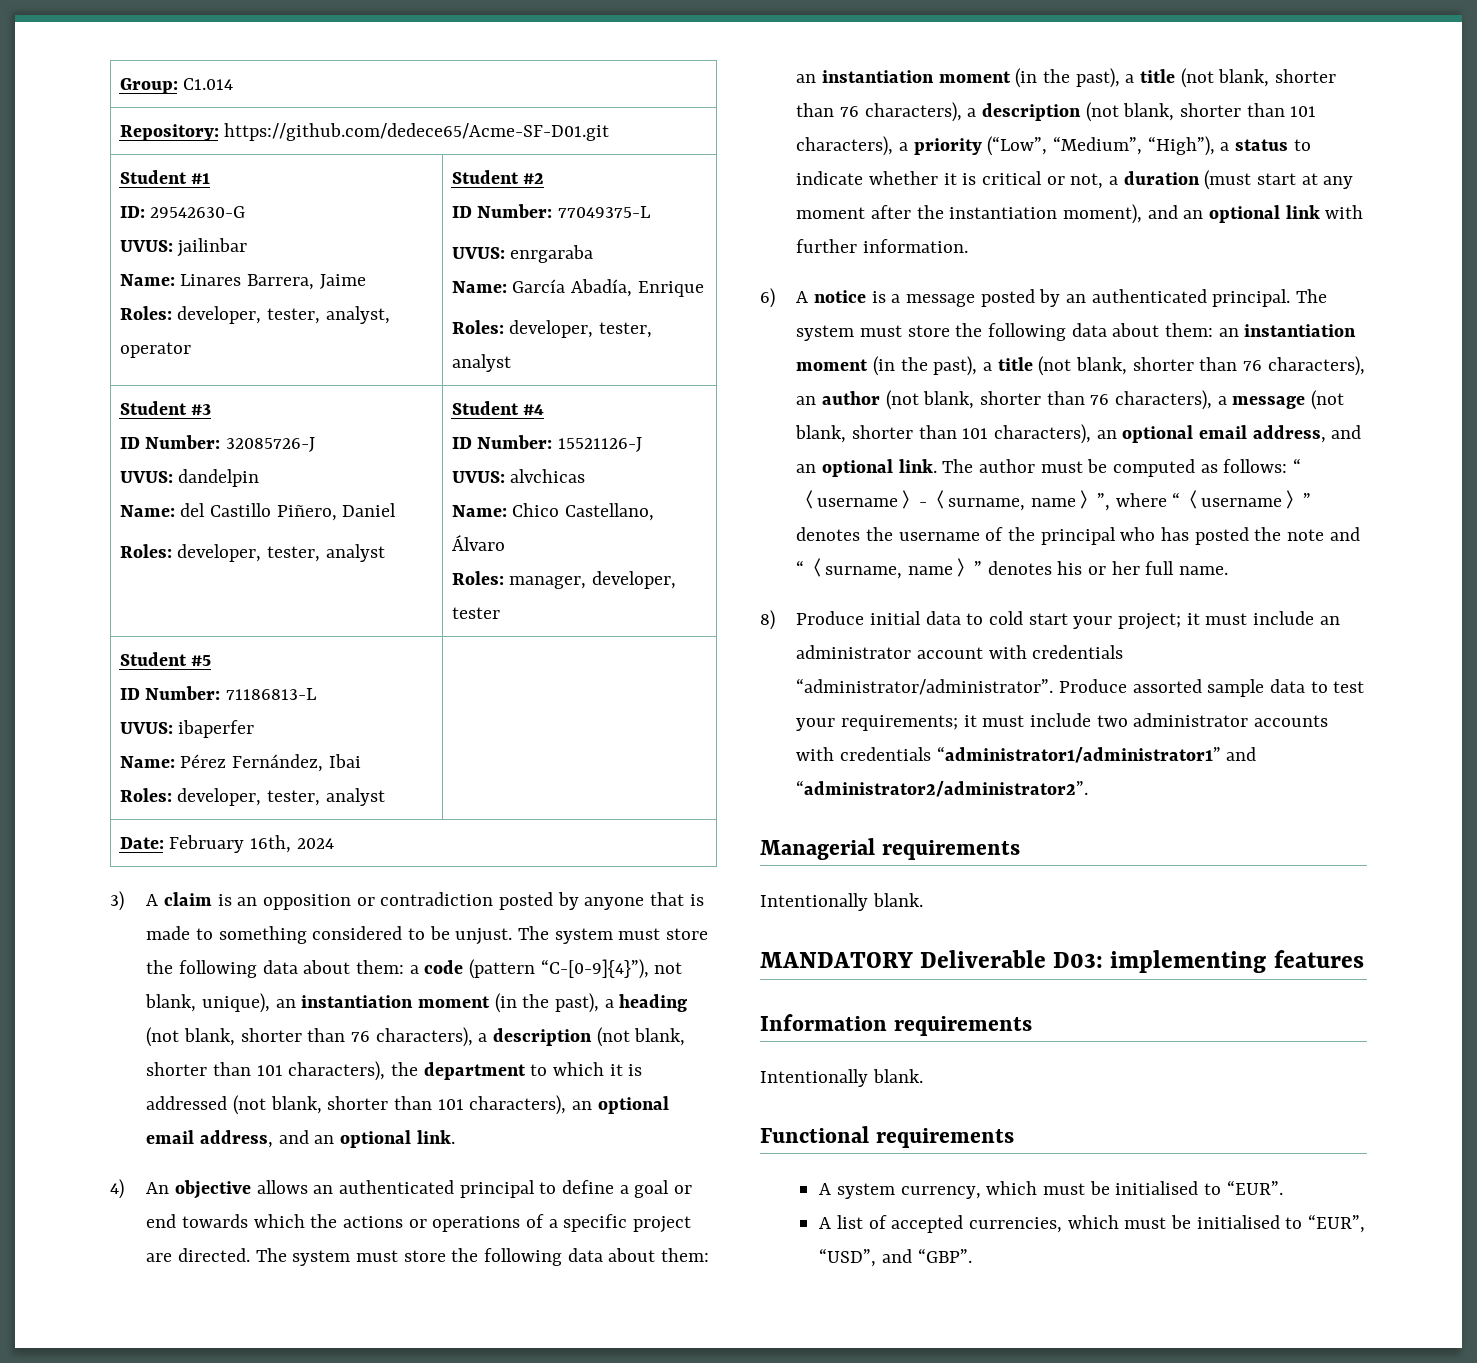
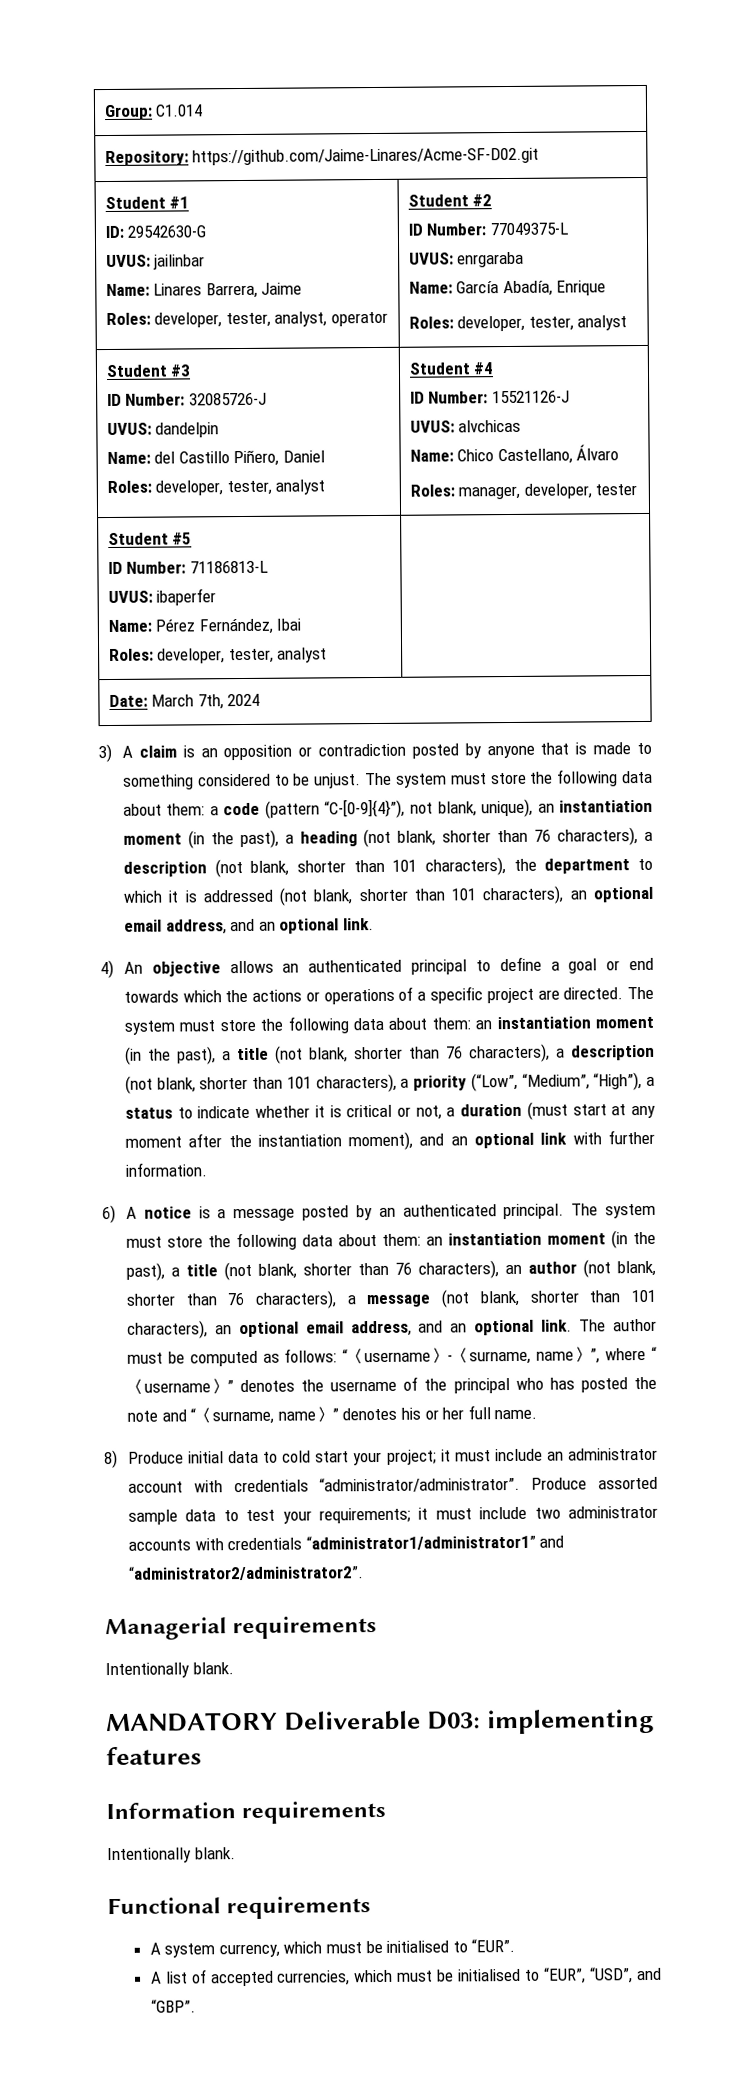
- Repository: https://github.com/dedece65/Acme-SF-D01.git
+ Repository: https://github.com/Jaime-Linares/Acme-SF-D02.git
- Date: February 16th, 2024
+ Date: March 7th, 2024

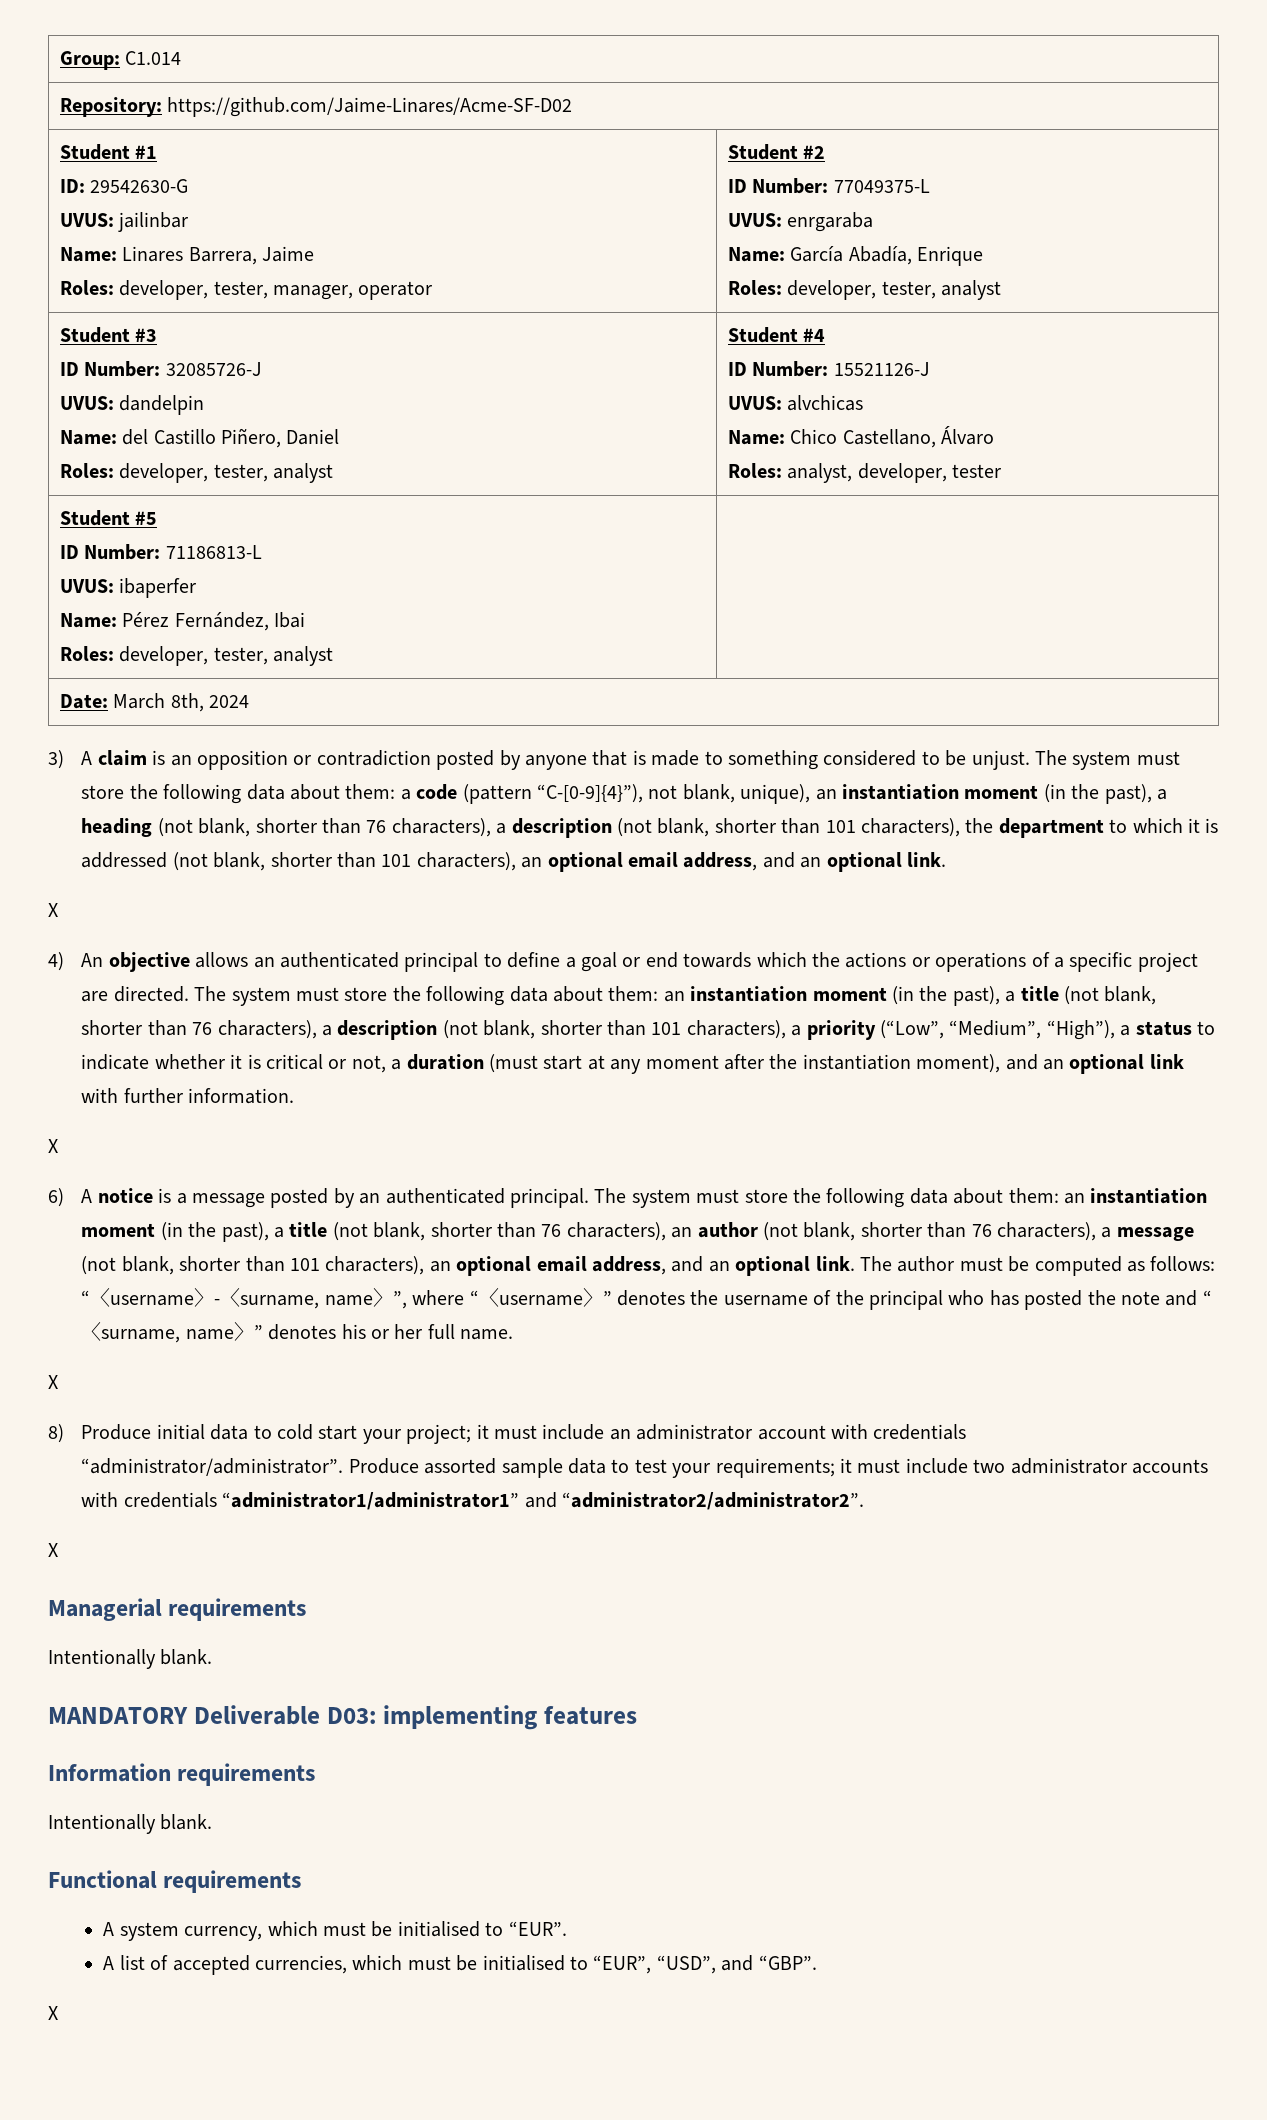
- Repository: https://github.com/Jaime-Linares/Acme-SF-D02.git
+ Repository: https://github.com/Jaime-Linares/Acme-SF-D02
  Student #1
  ID: 29542630-G
  UVUS: jailinbar
  Name: Linares Barrera, Jaime
- Roles: developer, tester, analyst, operator | Student #2
+ Roles: developer, tester, manager, operator | Student #2
  Student #3
  ID Number: 32085726-J
  UVUS: dandelpin
  Name: del Castillo Piñero, Daniel
  Roles: developer, tester, analyst | Student #4
  ID Number: 15521126-J
  UVUS: alvchicas
  Name: Chico Castellano, Álvaro
- Roles: manager, developer, tester
+ Roles: analyst, developer, tester
- Date: March 7th, 2024
+ Date: March 8th, 2024
  The system must store the following data about them: a code (pattern “C-[0-9]{4}”), not blank, unique), an instantiation moment (in the past), a heading (not blank, shorter than 76 characters), a description (not blank, shorter than 101 characters), the department to which it is addressed (not blank, shorter than 101 characters), an optional email address, and an optional link.
+ X
  an instantiation moment (in the past), a title (not blank, shorter than 76 characters), a description (not blank, shorter than 101 characters), a priority (“Low”, “Medium”, “High”), a status to indicate whether it is critical or not, a duration (must start at any moment after the instantiation moment), and an optional link with further information.
+ X
  The author must be computed as follows: “〈username〉-〈surname, name〉”, where “〈username〉” denotes the username of the principal who has posted the note and “〈surname, name〉” denotes his or her full name.
+ X
  Produce assorted sample data to test your requirements; it must include two administrator accounts with credentials “administrator1/administrator1” and “administrator2/administrator2”.
+ X
  A list of accepted currencies, which must be initialised to “EUR”, “USD”, and “GBP”.
+ X

